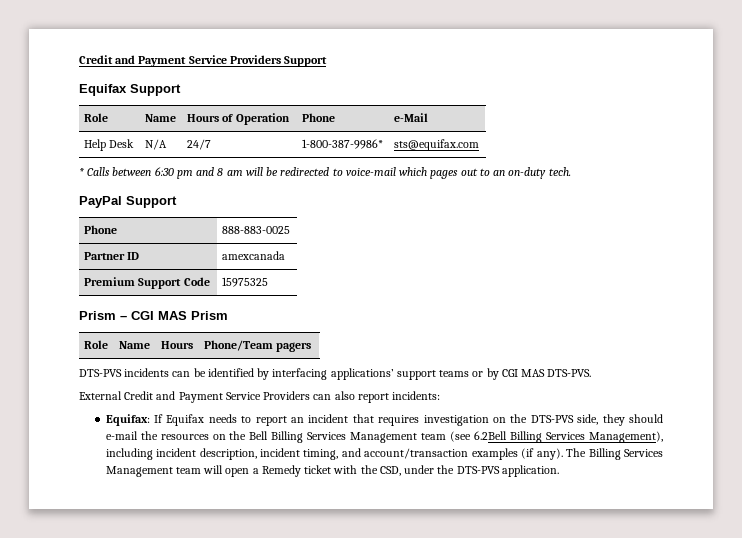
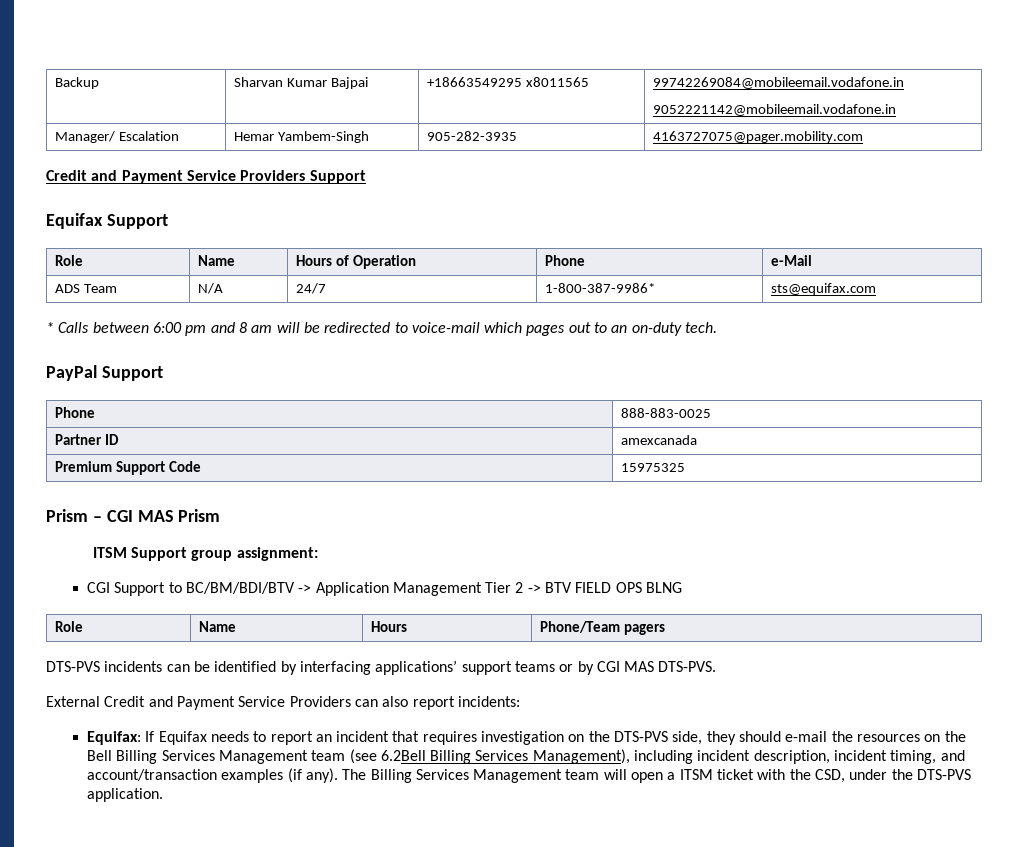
+ Backup | Sharvan Kumar Bajpai | +18663549295 x8011565 | 99742269084@mobileemail.vodafone.in
+ 9052221142@mobileemail.vodafone.in
+ Manager/ Escalation | Hemar Yambem-Singh | 905-282-3935 | 4163727075@pager.mobility.com
- Help Desk | N/A | 24/7 | 1-800-387-9986* | sts@equifax.com
+ ADS Team | N/A | 24/7 | 1-800-387-9986* | sts@equifax.com
- * Calls between 6:30 pm and 8 am will be redirected to voice-mail which pages out to an on-duty tech.
+ * Calls between 6:00 pm and 8 am will be redirected to voice-mail which pages out to an on-duty tech.
+ ITSM Support group assignment:
+ CGI Support to BC/BM/BDI/BTV -> Application Management Tier 2 -> BTV FIELD OPS BLNG
- The Billing Services Management team will open a Remedy ticket with the CSD, under the DTS-PVS application.
+ The Billing Services Management team will open a ITSM ticket with the CSD, under the DTS-PVS application.

